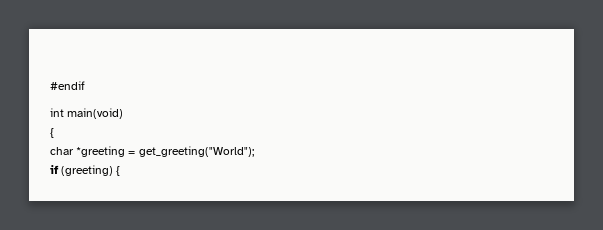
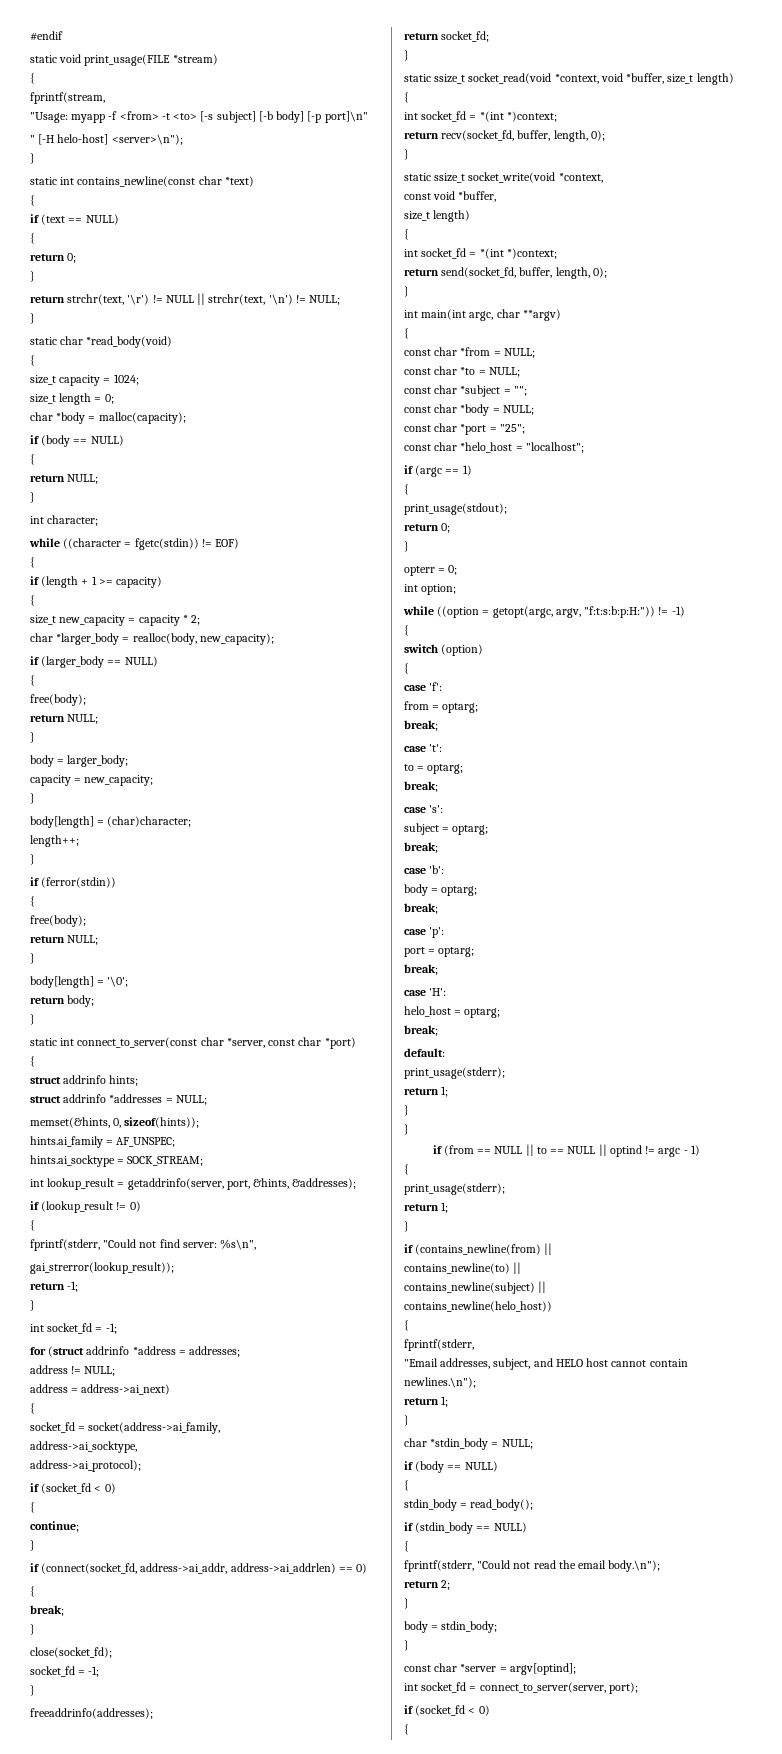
- int main(void)
+ static void print_usage(FILE *stream)
  {
- char *greeting = get_greeting("World");
- if (greeting) {
+ fprintf(stream,
+ "Usage: myapp -f <from> -t <to> [-s subject] [-b body] [-p port]\n"
+ " [-H helo-host] <server>\n");
+ }
+ static int contains_newline(const char *text)
+ {
+ if (text == NULL)
+ {
+ return 0;
+ }
+ return strchr(text, '\r') != NULL || strchr(text, '\n') != NULL;
+ }
+ static char *read_body(void)
+ {
+ size_t capacity = 1024;
+ size_t length = 0;
+ char *body = malloc(capacity);
+ if (body == NULL)
+ {
+ return NULL;
+ }
+ int character;
+ while ((character = fgetc(stdin)) != EOF)
+ {
+ if (length + 1 >= capacity)
+ {
+ size_t new_capacity = capacity * 2;
+ char *larger_body = realloc(body, new_capacity);
+ if (larger_body == NULL)
+ {
+ free(body);
+ return NULL;
+ }
+ body = larger_body;
+ capacity = new_capacity;
+ }
+ body[length] = (char)character;
+ length++;
+ }
+ if (ferror(stdin))
+ {
+ free(body);
+ return NULL;
+ }
+ body[length] = '\0';
+ return body;
+ }
+ static int connect_to_server(const char *server, const char *port)
+ {
+ struct addrinfo hints;
+ struct addrinfo *addresses = NULL;
+ memset(&hints, 0, sizeof(hints));
+ hints.ai_family = AF_UNSPEC;
+ hints.ai_socktype = SOCK_STREAM;
+ int lookup_result = getaddrinfo(server, port, &hints, &addresses);
+ if (lookup_result != 0)
+ {
+ fprintf(stderr, "Could not find server: %s\n",
+ gai_strerror(lookup_result));
+ return -1;
+ }
+ int socket_fd = -1;
+ for (struct addrinfo *address = addresses;
+ address != NULL;
+ address = address->ai_next)
+ {
+ socket_fd = socket(address->ai_family,
+ address->ai_socktype,
+ address->ai_protocol);
+ if (socket_fd < 0)
+ {
+ continue;
+ }
+ if (connect(socket_fd, address->ai_addr, address->ai_addrlen) == 0)
+ {
+ break;
+ }
+ close(socket_fd);
+ socket_fd = -1;
+ }
+ freeaddrinfo(addresses);
+ return socket_fd;
+ }
+ static ssize_t socket_read(void *context, void *buffer, size_t length)
+ {
+ int socket_fd = *(int *)context;
+ return recv(socket_fd, buffer, length, 0);
+ }
+ static ssize_t socket_write(void *context,
+ const void *buffer,
+ size_t length)
+ {
+ int socket_fd = *(int *)context;
+ return send(socket_fd, buffer, length, 0);
+ }
+ int main(int argc, char **argv)
+ {
+ const char *from = NULL;
+ const char *to = NULL;
+ const char *subject = "";
+ const char *body = NULL;
+ const char *port = "25";
+ const char *helo_host = "localhost";
+ if (argc == 1)
+ {
+ print_usage(stdout);
+ return 0;
+ }
+ opterr = 0;
+ int option;
+ while ((option = getopt(argc, argv, "f:t:s:b:p:H:")) != -1)
+ {
+ switch (option)
+ {
+ case 'f':
+ from = optarg;
+ break;
+ case 't':
+ to = optarg;
+ break;
+ case 's':
+ subject = optarg;
+ break;
+ case 'b':
+ body = optarg;
+ break;
+ case 'p':
+ port = optarg;
+ break;
+ case 'H':
+ helo_host = optarg;
+ break;
+ default:
+ print_usage(stderr);
+ return 1;
+ }
+ }
+ if (from == NULL || to == NULL || optind != argc - 1)
+ {
+ print_usage(stderr);
+ return 1;
+ }
+ if (contains_newline(from) ||
+ contains_newline(to) ||
+ contains_newline(subject) ||
+ contains_newline(helo_host))
+ {
+ fprintf(stderr,
+ "Email addresses, subject, and HELO host cannot contain newlines.\n");
+ return 1;
+ }
+ char *stdin_body = NULL;
+ if (body == NULL)
+ {
+ stdin_body = read_body();
+ if (stdin_body == NULL)
+ {
+ fprintf(stderr, "Could not read the email body.\n");
+ return 2;
+ }
+ body = stdin_body;
+ }
+ const char *server = argv[optind];
+ int socket_fd = connect_to_server(server, port);
+ if (socket_fd < 0)
+ {

